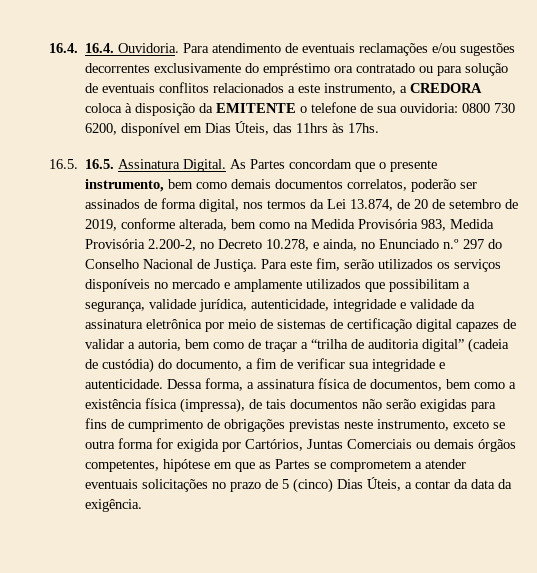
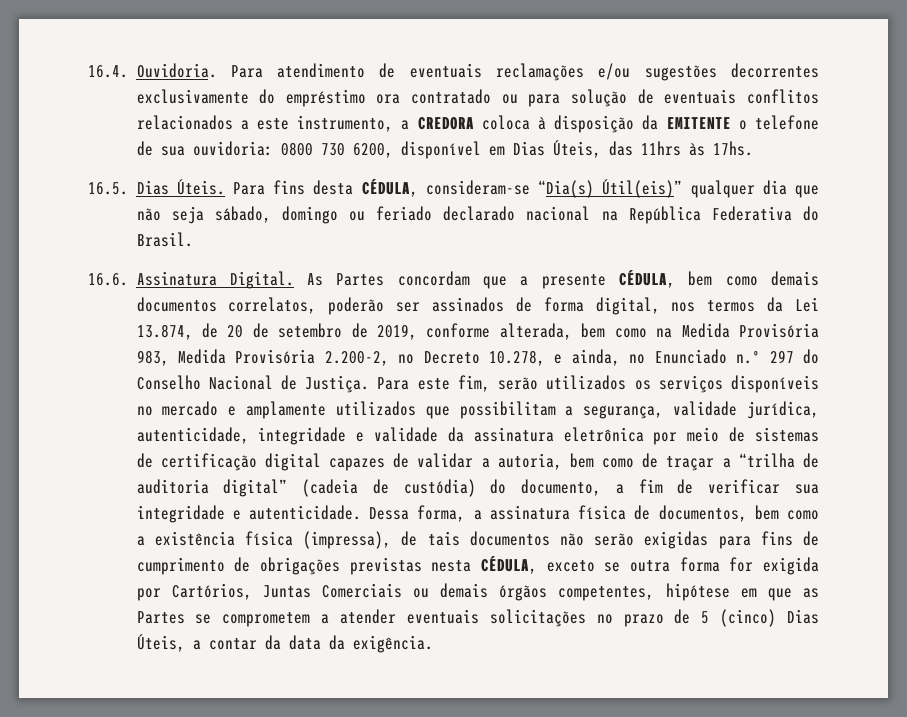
- 16.4. 16.4. Ouvidoria.
+ 16.4. Ouvidoria.
- 16.5. 16.5. Assinatura Digital.
+ 16.5. Dias Úteis. Para fins desta CÉDULA, consideram-se “Dia(s) Útil(eis)” qualquer dia que não seja sábado, domingo ou feriado declarado nacional na República Federativa do Brasil.
+ 16.6. Assinatura Digital.
- As Partes concordam que o presente instrumento, bem como demais documentos correlatos, poderão ser assinados de forma digital, nos termos da Lei 13.874, de 20 de setembro de 2019, conforme alterada, bem como na Medida Provisória 983, Medida Provisória 2.200-2, no Decreto 10.278, e ainda, no Enunciado n.º 297 do Conselho Nacional de Justiça.
+ As Partes concordam que a presente CÉDULA, bem como demais documentos correlatos, poderão ser assinados de forma digital, nos termos da Lei 13.874, de 20 de setembro de 2019, conforme alterada, bem como na Medida Provisória 983, Medida Provisória 2.200-2, no Decreto 10.278, e ainda, no Enunciado n.º 297 do Conselho Nacional de Justiça.
- Dessa forma, a assinatura física de documentos, bem como a existência física (impressa), de tais documentos não serão exigidas para fins de cumprimento de obrigações previstas neste instrumento, exceto se outra forma for exigida por Cartórios, Juntas Comerciais ou demais órgãos competentes, hipótese em que as Partes se comprometem a atender eventuais solicitações no prazo de 5 (cinco) Dias Úteis, a contar da data da exigência.
+ Dessa forma, a assinatura física de documentos, bem como a existência física (impressa), de tais documentos não serão exigidas para fins de cumprimento de obrigações previstas nesta CÉDULA, exceto se outra forma for exigida por Cartórios, Juntas Comerciais ou demais órgãos competentes, hipótese em que as Partes se comprometem a atender eventuais solicitações no prazo de 5 (cinco) Dias Úteis, a contar da data da exigência.

